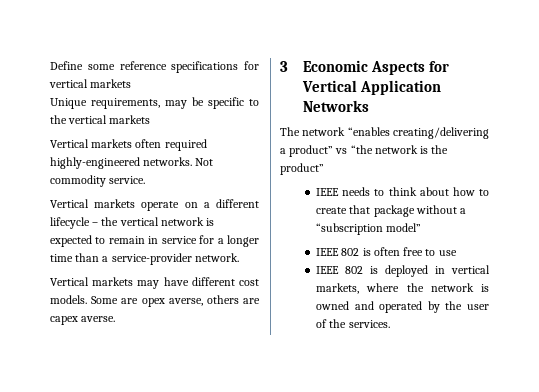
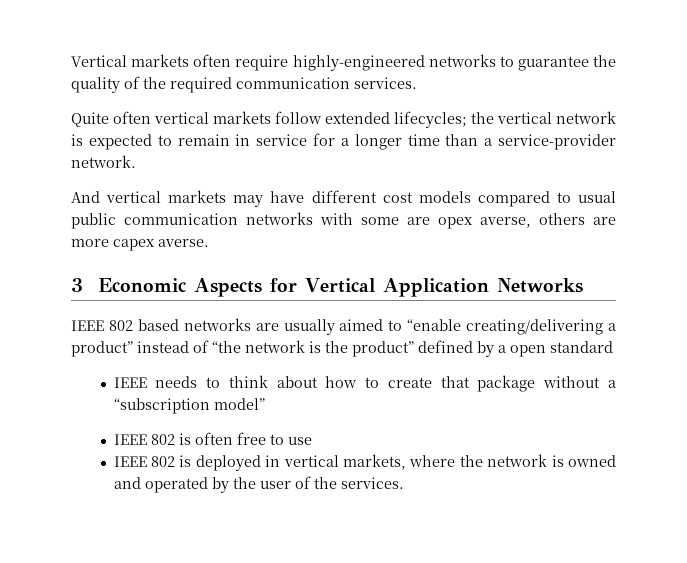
- Define some reference specifications for vertical markets
- Unique requirements, may be specific to the vertical markets
- Vertical markets often required highly-engineered networks. Not commodity service.
- Vertical markets operate on a different lifecycle – the vertical network is expected to remain in service for a longer time than a service-provider network.
+ Vertical markets often require highly-engineered networks to guarantee the quality of the required communication services.
+ Quite often vertical markets follow extended lifecycles; the vertical network is expected to remain in service for a longer time than a service-provider network.
- Vertical markets may have different cost models. Some are opex averse, others are capex averse.
+ And vertical markets may have different cost models compared to usual public communication networks with some are opex averse, others are more capex averse.
- The network “enables creating/delivering a product” vs “the network is the product”
+ IEEE 802 based networks are usually aimed to “enable creating/delivering a product” instead of “the network is the product” defined by a open standard

